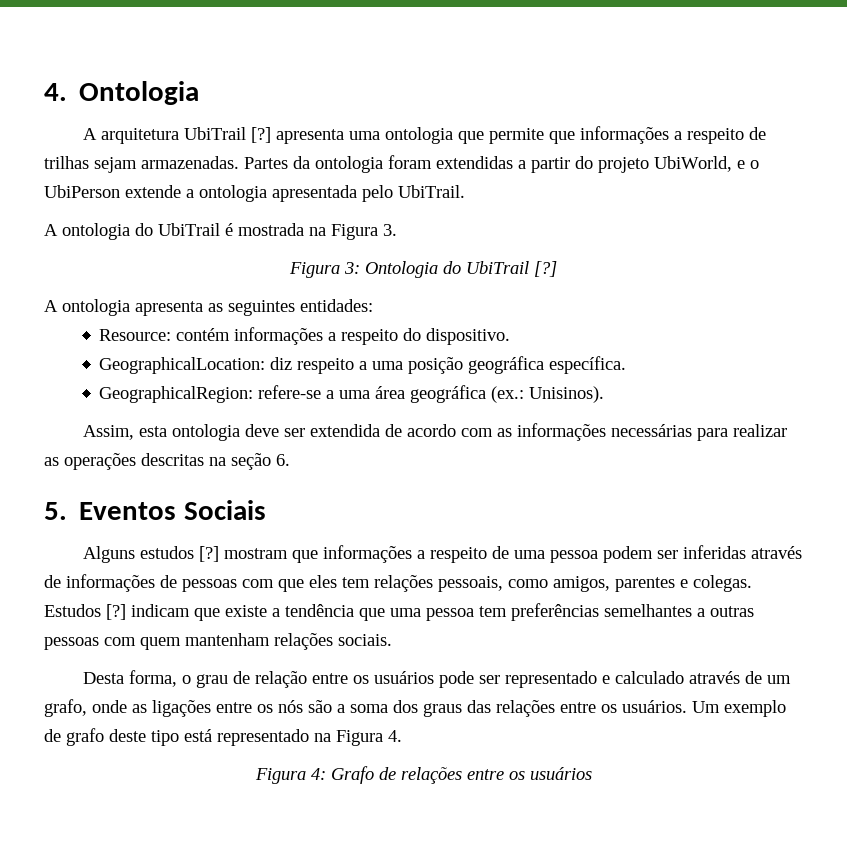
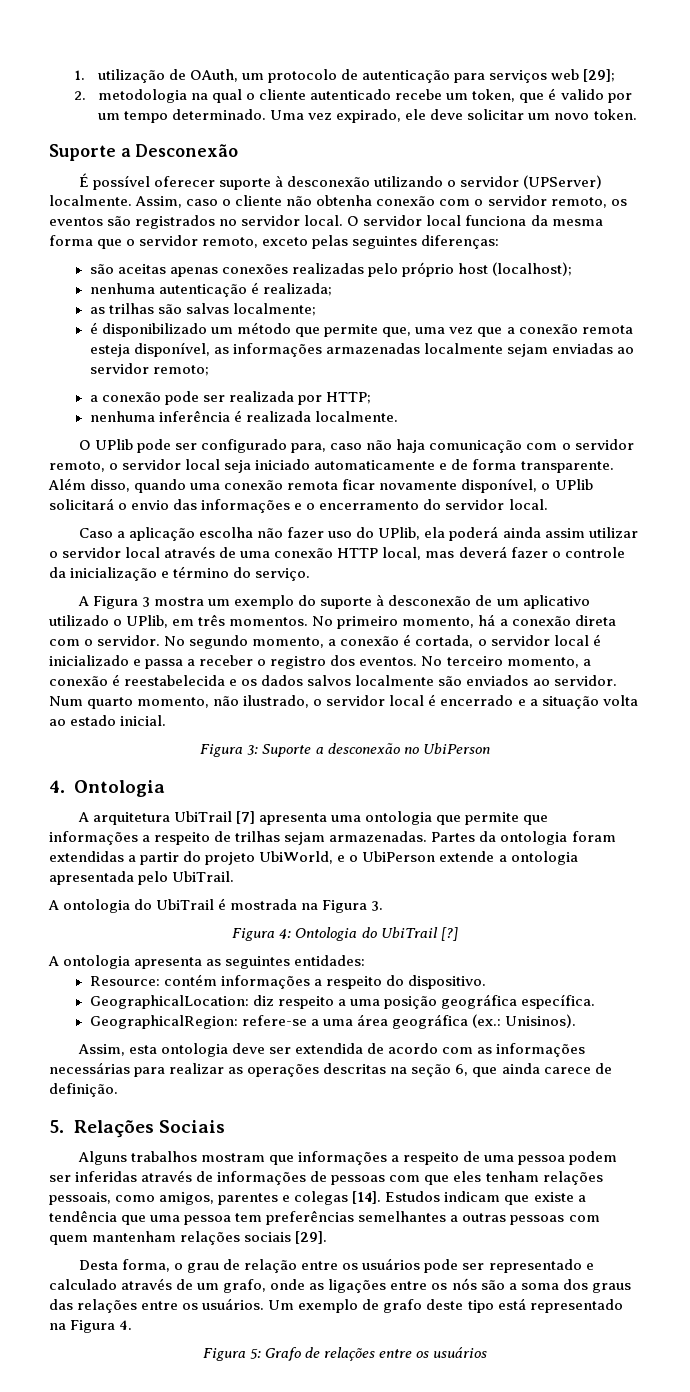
+ 1. utilização de OAuth, um protocolo de autenticação para serviços web [29];
+ 2. metodologia na qual o cliente autenticado recebe um token, que é valido por um tempo determinado. Uma vez expirado, ele deve solicitar um novo token.
+ Suporte a Desconexão
+ É possível oferecer suporte à desconexão utilizando o servidor (UPServer) localmente. Assim, caso o cliente não obtenha conexão com o servidor remoto, os eventos são registrados no servidor local. O servidor local funciona da mesma forma que o servidor remoto, exceto pelas seguintes diferenças:
+ são aceitas apenas conexões realizadas pelo próprio host (localhost);
+ nenhuma autenticação é realizada;
+ as trilhas são salvas localmente;
+ é disponibilizado um método que permite que, uma vez que a conexão remota esteja disponível, as informações armazenadas localmente sejam enviadas ao servidor remoto;
+ a conexão pode ser realizada por HTTP;
+ nenhuma inferência é realizada localmente.
+ O UPlib pode ser configurado para, caso não haja comunicação com o servidor remoto, o servidor local seja iniciado automaticamente e de forma transparente. Além disso, quando uma conexão remota ficar novamente disponível, o UPlib solicitará o envio das informações e o encerramento do servidor local.
+ Caso a aplicação escolha não fazer uso do UPlib, ela poderá ainda assim utilizar o servidor local através de uma conexão HTTP local, mas deverá fazer o controle da inicialização e término do serviço.
+ A Figura 3 mostra um exemplo do suporte à desconexão de um aplicativo utilizado o UPlib, em três momentos. No primeiro momento, há a conexão direta com o servidor. No segundo momento, a conexão é cortada, o servidor local é inicializado e passa a receber o registro dos eventos. No terceiro momento, a conexão é reestabelecida e os dados salvos localmente são enviados ao servidor. Num quarto momento, não ilustrado, o servidor local é encerrado e a situação volta ao estado inicial.
+ Figura 3: Suporte a desconexão no UbiPerson
- A arquitetura UbiTrail [?] apresenta uma ontologia que permite que informações a respeito de trilhas sejam armazenadas.
+ A arquitetura UbiTrail [7] apresenta uma ontologia que permite que informações a respeito de trilhas sejam armazenadas.
- Figura 3: Ontologia do UbiTrail [?]
+ Figura 4: Ontologia do UbiTrail [?]
- Assim, esta ontologia deve ser extendida de acordo com as informações necessárias para realizar as operações descritas na seção 6.
+ Assim, esta ontologia deve ser extendida de acordo com as informações necessárias para realizar as operações descritas na seção 6, que ainda carece de definição.
- 5. Eventos Sociais
+ 5. Relações Sociais
- Alguns estudos [?] mostram que informações a respeito de uma pessoa podem ser inferidas através de informações de pessoas com que eles tem relações pessoais, como amigos, parentes e colegas. Estudos [?] indicam que existe a tendência que uma pessoa tem preferências semelhantes a outras pessoas com quem mantenham relações sociais.
+ Alguns trabalhos mostram que informações a respeito de uma pessoa podem ser inferidas através de informações de pessoas com que eles tenham relações pessoais, como amigos, parentes e colegas [14]. Estudos indicam que existe a tendência que uma pessoa tem preferências semelhantes a outras pessoas com quem mantenham relações sociais [29].
- Figura 4: Grafo de relações entre os usuários
+ Figura 5: Grafo de relações entre os usuários

